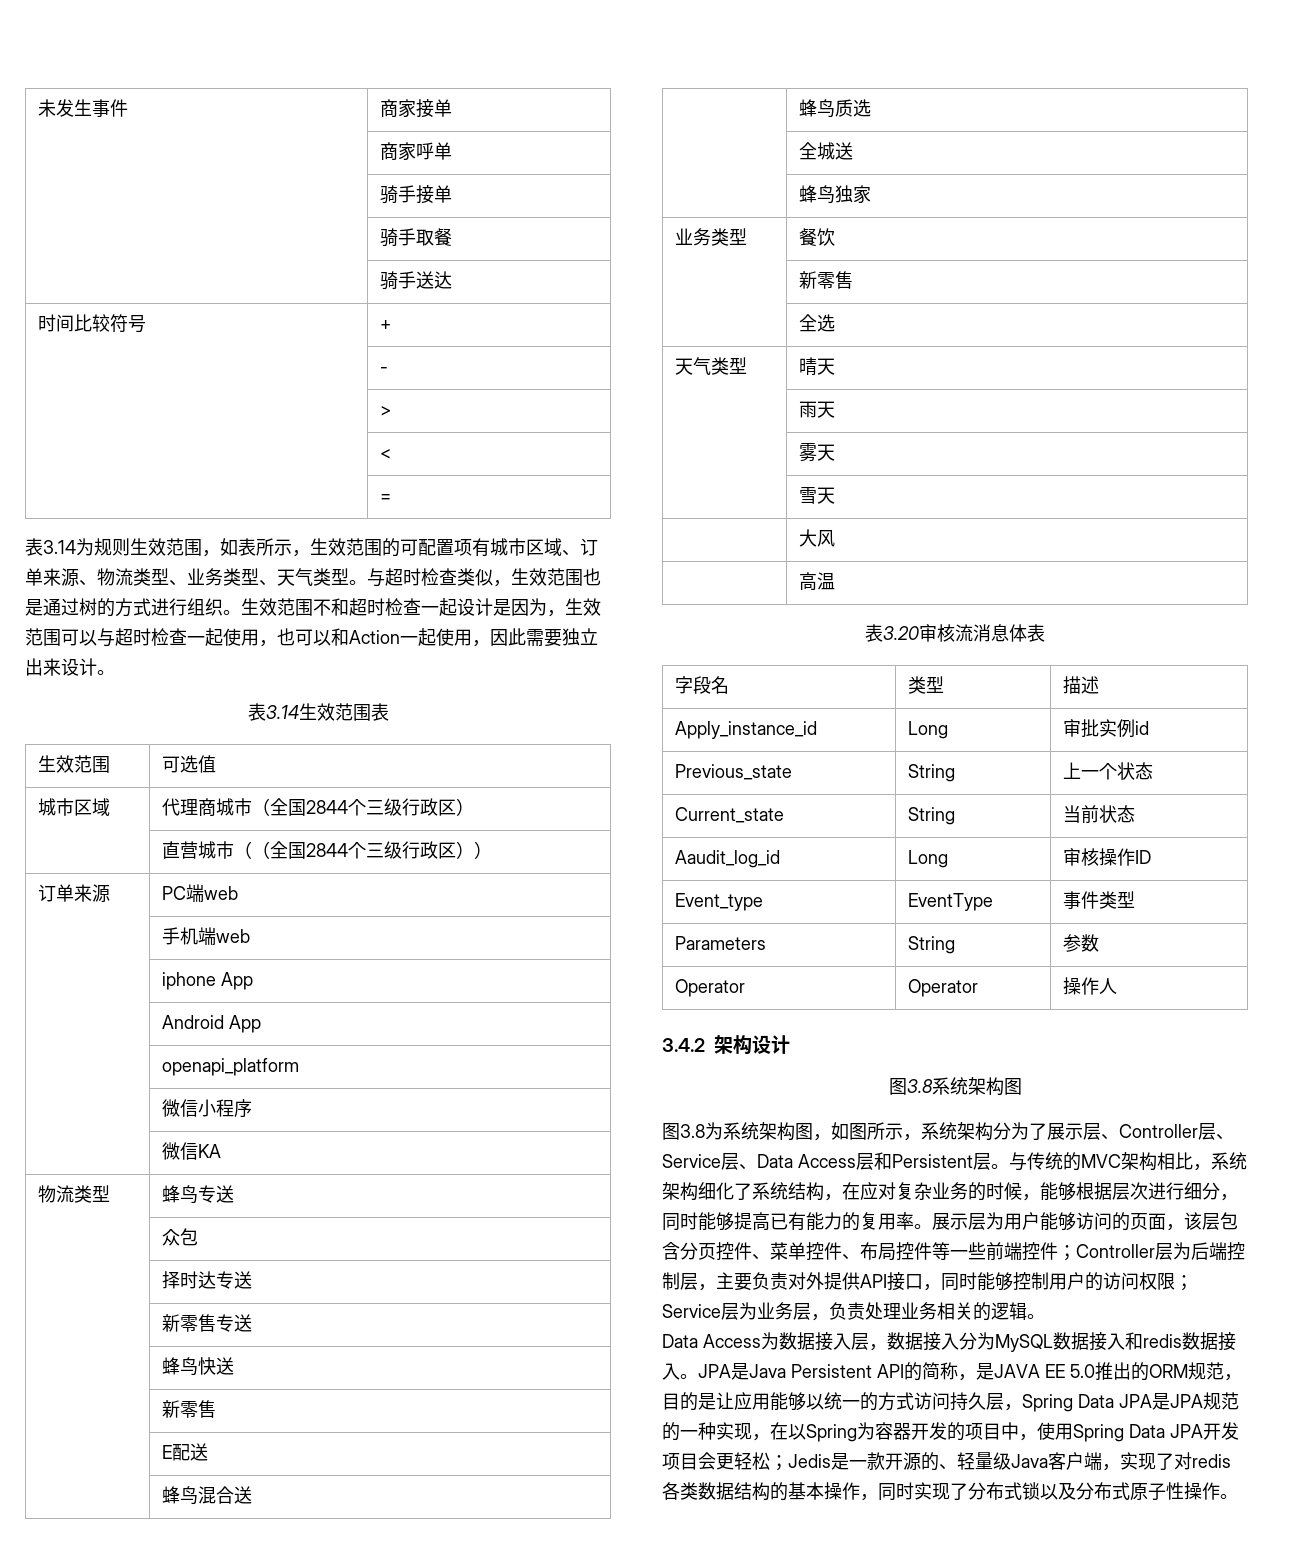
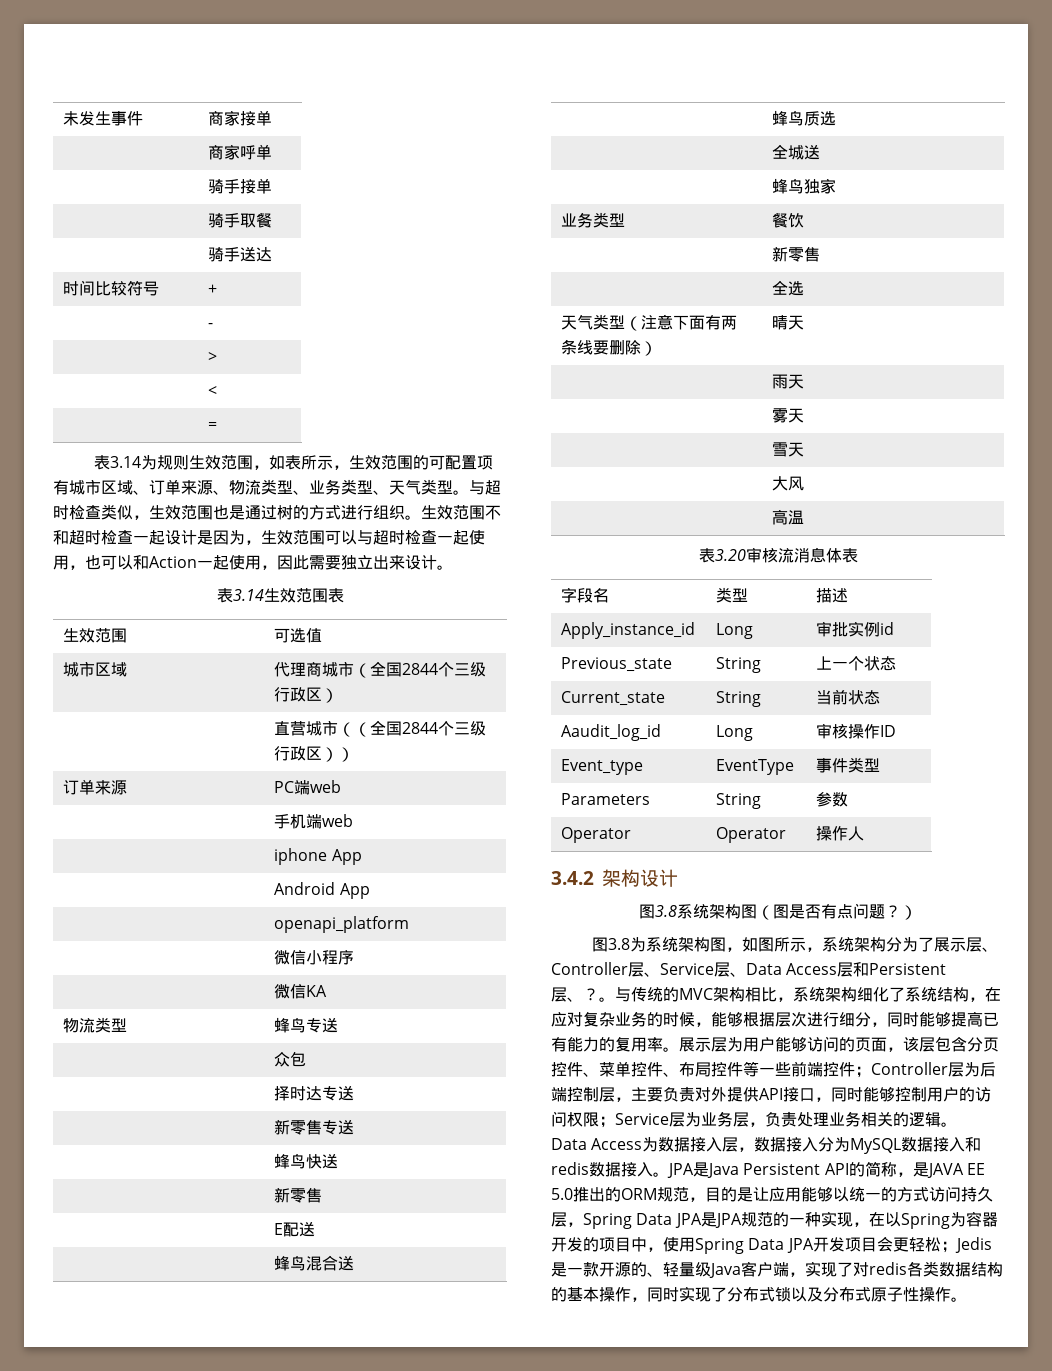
- 天气类型 | 晴天
+ 天气类型（注意下面有两条线要删除） | 晴天
- 图3.8系统架构图
+ 图3.8系统架构图（图是否有点问题？）
- 图3.8为系统架构图，如图所示，系统架构分为了展示层、Controller层、Service层、Data Access层和Persistent层。
+ 图3.8为系统架构图，如图所示，系统架构分为了展示层、Controller层、Service层、Data Access层和Persistent层、？。

